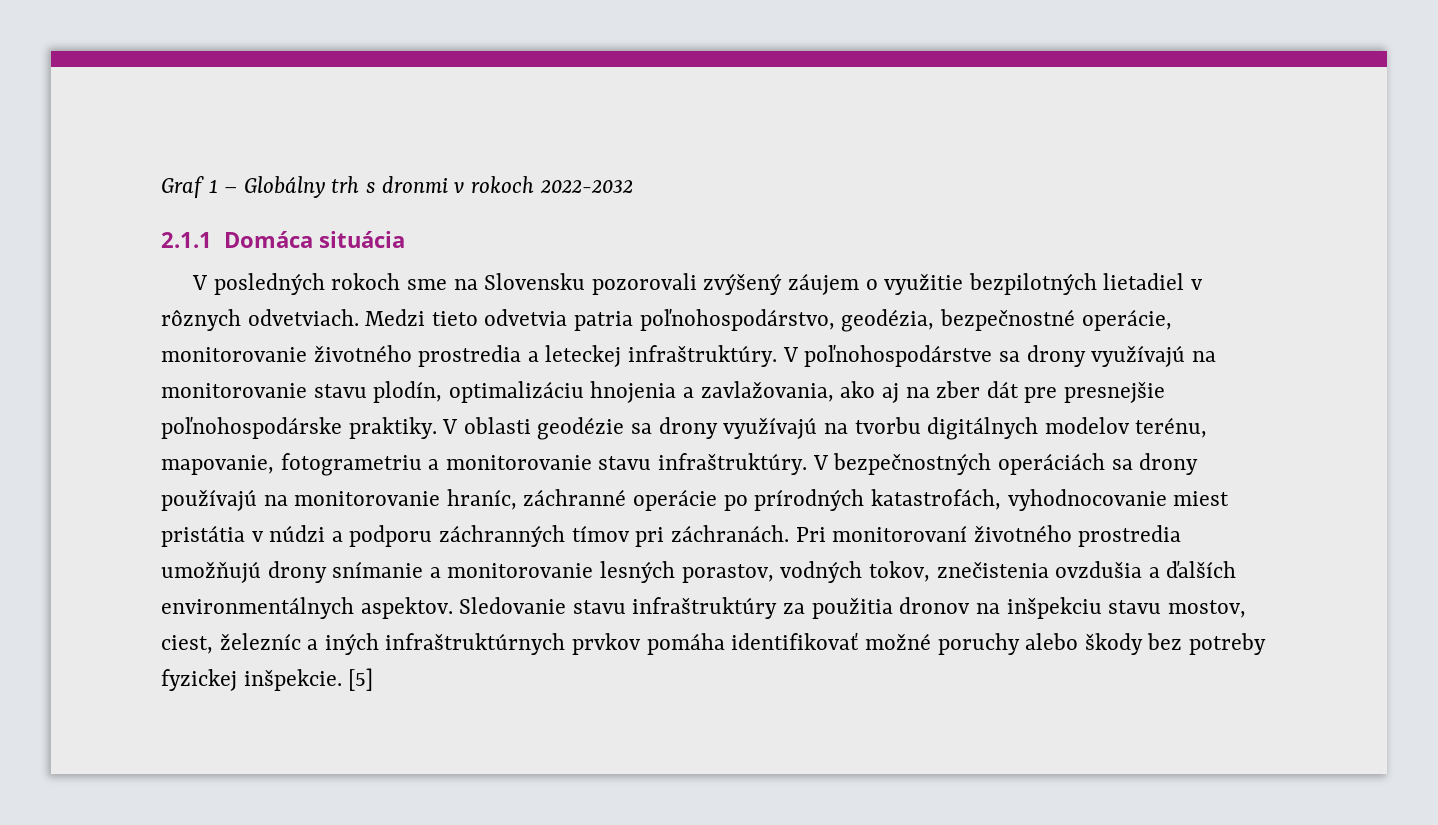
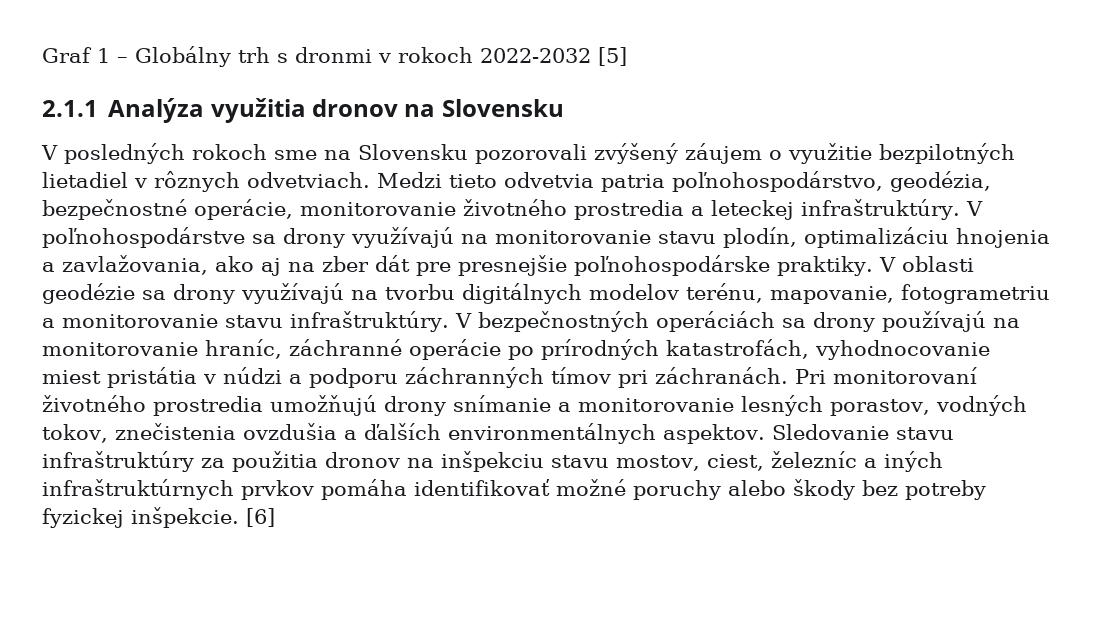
- Graf 1 – Globálny trh s dronmi v rokoch 2022-2032
+ Graf 1 – Globálny trh s dronmi v rokoch 2022-2032 [5]
- 2.1.1 Domáca situácia
+ 2.1.1 Analýza využitia dronov na Slovensku
- [5]
+ [6]

